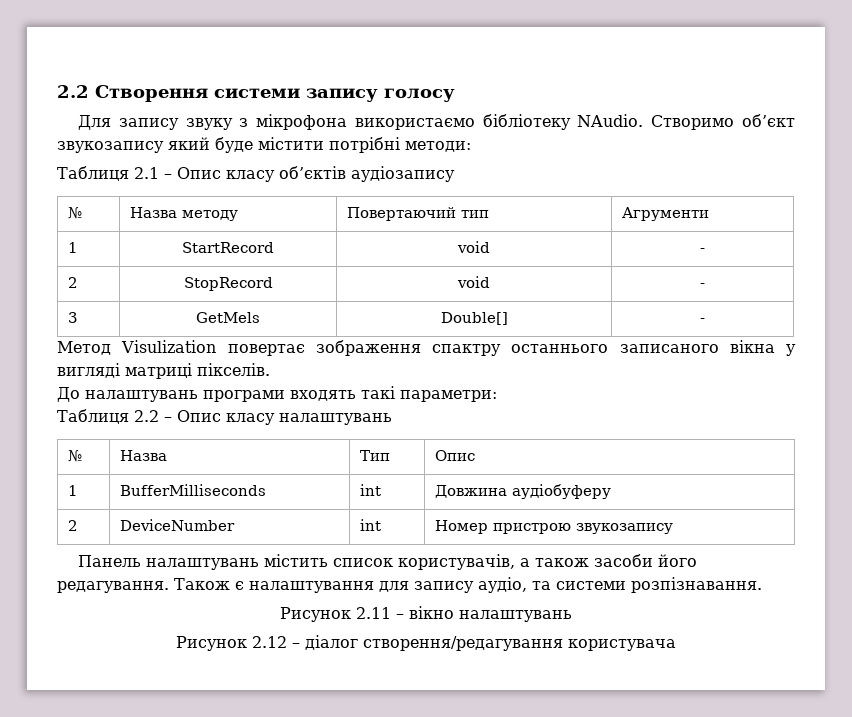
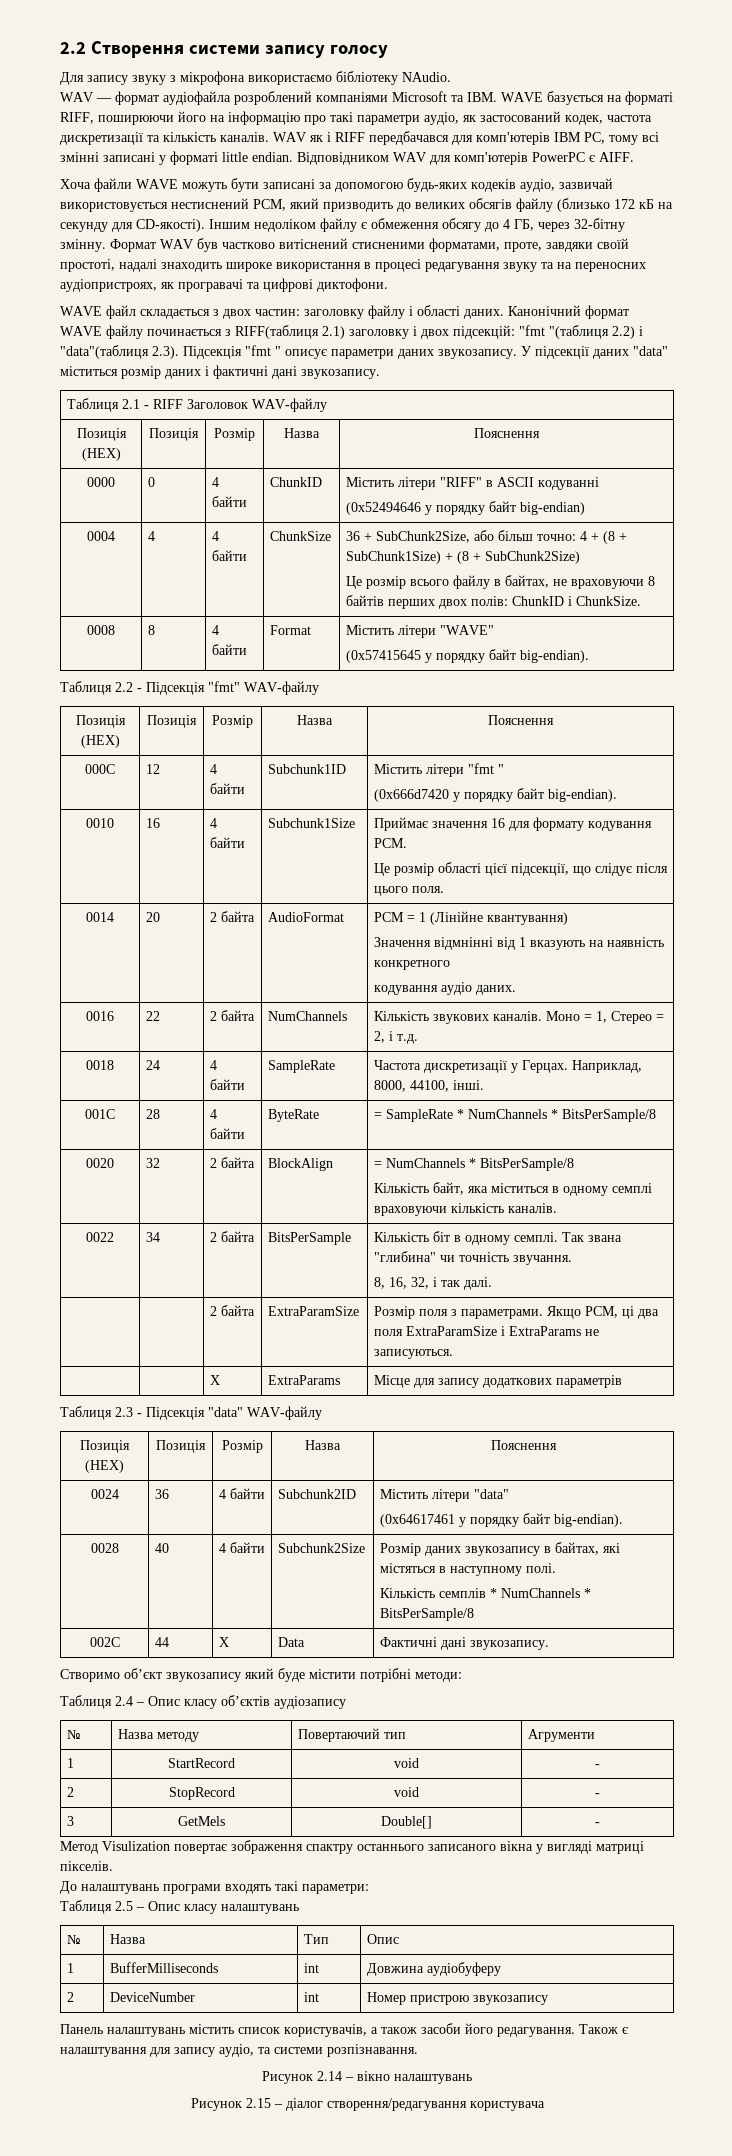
- Для запису звуку з мікрофона використаємо бібліотеку NAudio. Створимо об’єкт звукозапису який буде містити потрібні методи:
+ Для запису звуку з мікрофона використаємо бібліотеку NAudio.
+ WAV — формат аудіофайла розроблений компаніями Microsoft та IBM. WAVE базується на форматі RIFF, поширюючи його на інформацію про такі параметри аудіо, як застосований кодек, частота дискретизації та кількість каналів. WAV як і RIFF передбачався для комп'ютерів IBM PC, тому всі змінні записані у форматі little endian. Відповідником WAV для комп'ютерів PowerPC є AIFF.
+ Хоча файли WAVE можуть бути записані за допомогою будь-яких кодеків аудіо, зазвичай використовується нестиснений PCM, який призводить до великих обсягів файлу (близько 172 кБ на секунду для CD-якості). Іншим недоліком файлу є обмеження обсягу до 4 ГБ, через 32-бітну змінну. Формат WAV був частково витіснений стисненими форматами, проте, завдяки своїй простоті, надалі знаходить широке використання в процесі редагування звуку та на переносних аудіопристроях, як програвачі та цифрові диктофони.
+ WAVE файл складається з двох частин: заголовку файлу і області даних. Канонічний формат WAVE файлу починається з RIFF(таблиця 2.1) заголовку і двох підсекцій: "fmt "(таблиця 2.2) і "data"(таблиця 2.3). Підсекція "fmt " описує параметри даних звукозапису. У підсекції даних "data" міститься розмір даних і фактичні дані звукозапису.
+ Таблиця 2.1 - RIFF Заголовок WAV-файлу
+ Позиція (HEX) | Позиція | Розмір | Назва | Пояснення
+ 0000 | 0 | 4 байти | ChunkID | Містить літери "RIFF" в ASCII кодуванні
+ (0x52494646 у порядку байт big-endian)
+ 0004 | 4 | 4 байти | ChunkSize | 36 + SubChunk2Size, або більш точно: 4 + (8 + SubChunk1Size) + (8 + SubChunk2Size)
+ Це розмір всього файлу в байтах, не враховуючи 8 байтів перших двох полів: ChunkID і ChunkSize.
+ 0008 | 8 | 4 байти | Format | Містить літери "WAVE"
+ (0x57415645 у порядку байт big-endian).
+ Таблиця 2.2 - Підсекція "fmt" WAV-файлу
+ Позиція (HEX) | Позиція | Розмір | Назва | Пояснення
+ 000C | 12 | 4 байти | Subchunk1ID | Містить літери "fmt "
+ (0x666d7420 у порядку байт big-endian).
+ 0010 | 16 | 4 байти | Subchunk1Size | Приймає значення 16 для формату кодування PCM.
+ Це розмір області цієї підсекції, що слідує після цього поля.
+ 0014 | 20 | 2 байта | AudioFormat | PCM = 1 (Лінійне квантування)
+ Значення відмнінні від 1 вказують на наявність конкретного
+ кодування аудіо даних.
+ 0016 | 22 | 2 байта | NumChannels | Кількість звукових каналів. Моно = 1, Стерео = 2, і т.д.
+ 0018 | 24 | 4 байти | SampleRate | Частота дискретизації у Герцах. Наприклад, 8000, 44100, інші.
+ 001С | 28 | 4 байти | ByteRate | = SampleRate * NumChannels * BitsPerSample/8
+ 0020 | 32 | 2 байта | BlockAlign | = NumChannels * BitsPerSample/8
+ Кількість байт, яка міститься в одному семплі враховуючи кількість каналів.
+ 0022 | 34 | 2 байта | BitsPerSample | Кількість біт в одному семплі. Так звана "глибина" чи точність звучання.
+ 8, 16, 32, і так далі.
+ | | 2 байта | ExtraParamSize | Розмір поля з параметрами. Якщо PCM, ці два поля ExtraParamSize і ExtraParams не записуються.
+ | | X | ExtraParams | Місце для запису додаткових параметрів
+ Таблиця 2.3 - Підсекція "data" WAV-файлу
+ Позиція (HEX) | Позиція | Розмір | Назва | Пояснення
+ 0024 | 36 | 4 байти | Subchunk2ID | Містить літери "data"
+ (0x64617461 у порядку байт big-endian).
+ 0028 | 40 | 4 байти | Subchunk2Size | Розмір даних звукозапису в байтах, які містяться в наступному полі.
+ Кількість семплів * NumChannels * BitsPerSample/8
+ 002С | 44 | X | Data | Фактичні дані звукозапису.
+ Створимо об’єкт звукозапису який буде містити потрібні методи:
- Таблиця 2.1 – Опис класу об’єктів аудіозапису
+ Таблиця 2.4 – Опис класу об’єктів аудіозапису
- Таблиця 2.2 – Опис класу налаштувань
+ Таблиця 2.5 – Опис класу налаштувань
- Рисунок 2.11 – вікно налаштувань
+ Рисунок 2.14 – вікно налаштувань
- Рисунок 2.12 – діалог створення/редагування користувача
+ Рисунок 2.15 – діалог створення/редагування користувача

